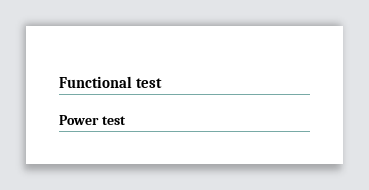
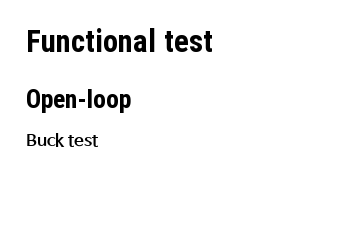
- Power test
+ Open-loop
+ Buck test

